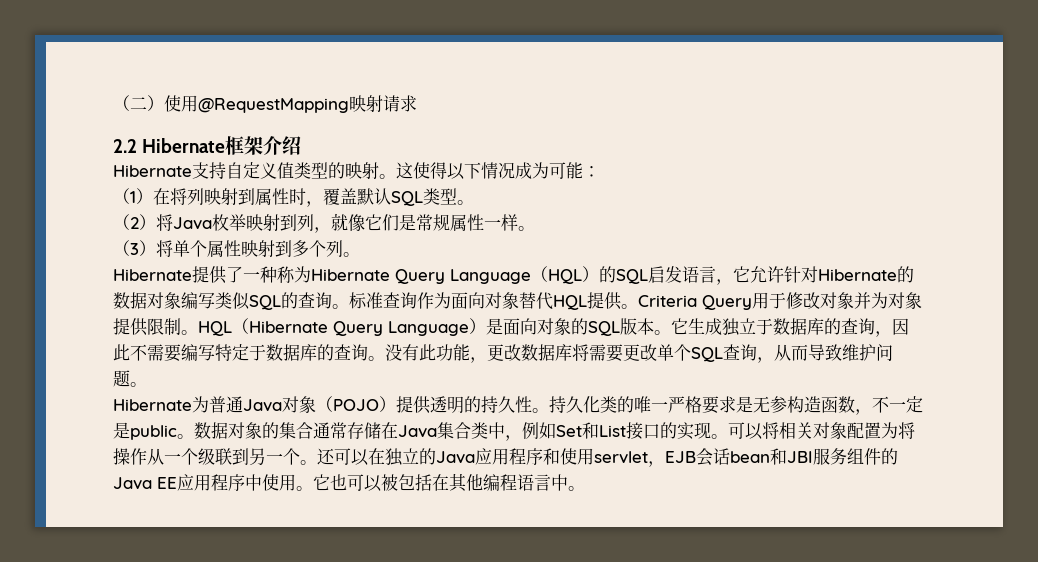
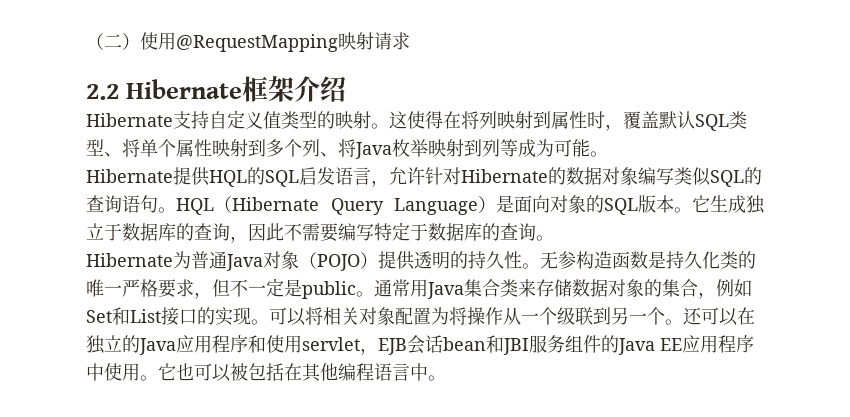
- 这使得以下情况成为可能：
- （1）在将列映射到属性时，覆盖默认SQL类型。
- （2）将Java枚举映射到列，就像它们是常规属性一样。
- （3）将单个属性映射到多个列。
- Hibernate提供了一种称为Hibernate Query Language（HQL）的SQL启发语言，它允许针对Hibernate的数据对象编写类似SQL的查询。标准查询作为面向对象替代HQL提供。Criteria Query用于修改对象并为对象提供限制。
+ 这使得在将列映射到属性时，覆盖默认SQL类型、将单个属性映射到多个列、将Java枚举映射到列等成为可能。
+ Hibernate提供HQL的SQL启发语言，允许针对Hibernate的数据对象编写类似SQL的查询语句。
- 没有此功能，更改数据库将需要更改单个SQL查询，从而导致维护问题。
- 持久化类的唯一严格要求是无参构造函数，不一定是public。数据对象的集合通常存储在Java集合类中，例如Set和List接口的实现。
+ 无参构造函数是持久化类的唯一严格要求，但不一定是public。通常用Java集合类来存储数据对象的集合，例如Set和List接口的实现。

